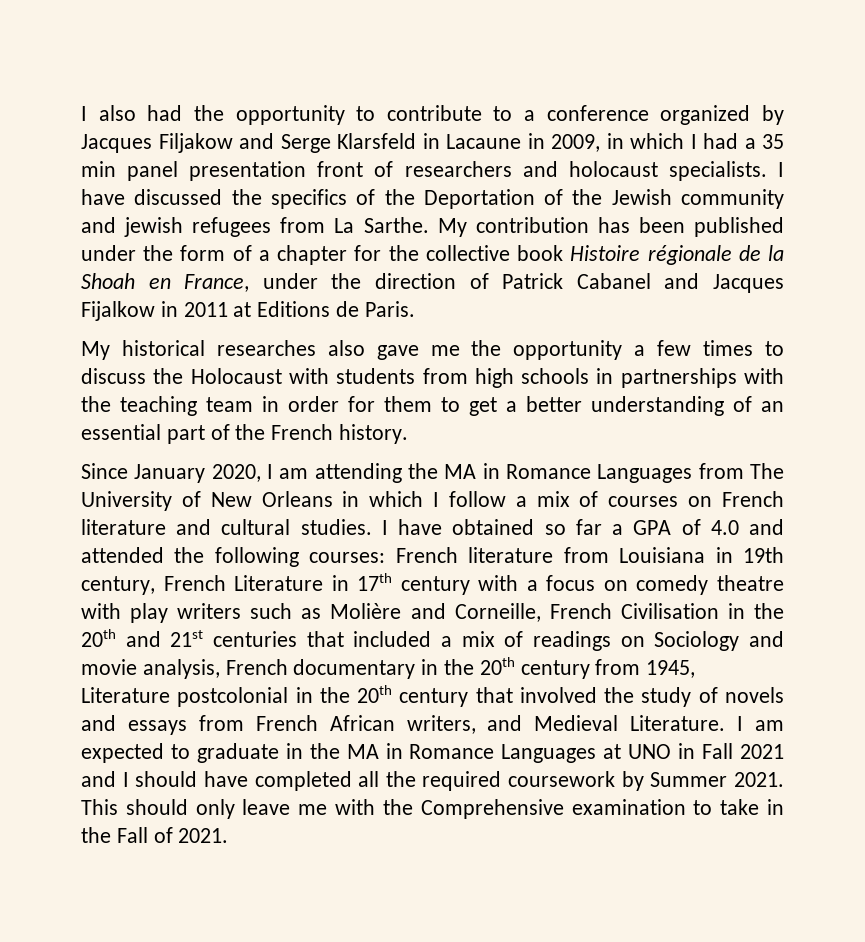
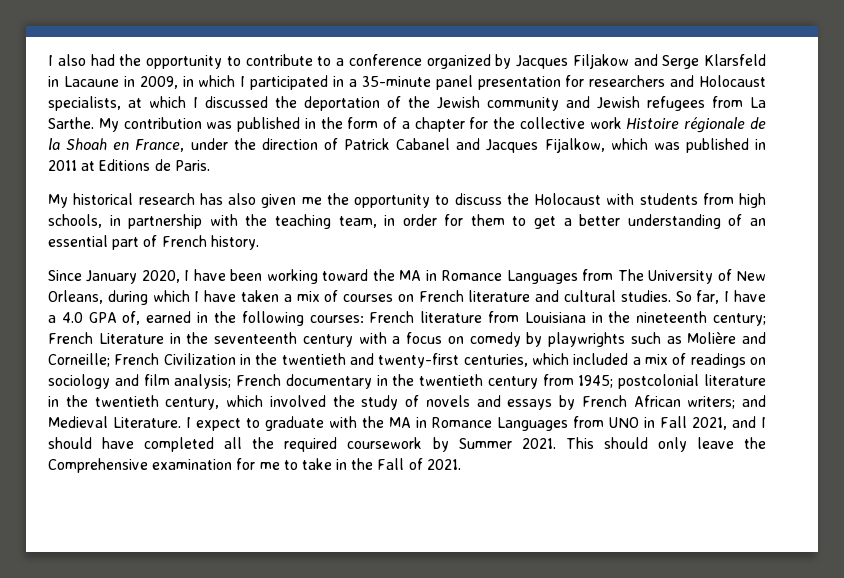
- I also had the opportunity to contribute to a conference organized by Jacques Filjakow and Serge Klarsfeld in Lacaune in 2009, in which I had a 35 min panel presentation front of researchers and holocaust specialists. I have discussed the specifics of the Deportation of the Jewish community and jewish refugees from La Sarthe.
+ I also had the opportunity to contribute to a conference organized by Jacques Filjakow and Serge Klarsfeld in Lacaune in 2009, in which I participated in a 35-minute panel presentation for researchers and Holocaust specialists, at which I discussed the deportation of the Jewish community and Jewish refugees from La Sarthe.
- My contribution has been published under the form of a chapter for the collective book Histoire régionale de la Shoah en France, under the direction of Patrick Cabanel and Jacques Fijalkow in 2011 at Editions de Paris.
+ My contribution was published in the form of a chapter for the collective work Histoire régionale de la Shoah en France, under the direction of Patrick Cabanel and Jacques Fijalkow, which was published in 2011 at Editions de Paris.
- My historical researches also gave me the opportunity a few times to discuss the Holocaust with students from high schools in partnerships with the teaching team in order for them to get a better understanding of an essential part of the French history.
+ My historical research has also given me the opportunity to discuss the Holocaust with students from high schools, in partnership with the teaching team, in order for them to get a better understanding of an essential part of French history.
- Since January 2020, I am attending the MA in Romance Languages from The University of New Orleans in which I follow a mix of courses on French literature and cultural studies.
+ Since January 2020, I have been working toward the MA in Romance Languages from The University of New Orleans, during which I have taken a mix of courses on French literature and cultural studies.
- I have obtained so far a GPA of 4.0 and attended the following courses: French literature from Louisiana in 19th century, French Literature in 17th century with a focus on comedy theatre with play writers such as Molière and Corneille, French Civilisation in the 20th and 21st centuries that included a mix of readings on Sociology and movie analysis, French documentary in the 20th century from 1945, Literature postcolonial in the 20th century that involved the study of novels and essays from French African writers, and Medieval Literature.
+ So far, I have a 4.0 GPA of, earned in the following courses: French literature from Louisiana in the nineteenth century; French Literature in the seventeenth century with a focus on comedy by playwrights such as Molière and Corneille; French Civilization in the twentieth and twenty-first centuries, which included a mix of readings on sociology and film analysis; French documentary in the twentieth century from 1945; postcolonial literature in the twentieth century, which involved the study of novels and essays by French African writers; and Medieval Literature.
- I am expected to graduate in the MA in Romance Languages at UNO in Fall 2021 and I should have completed all the required coursework by Summer 2021.
+ I expect to graduate with the MA in Romance Languages from UNO in Fall 2021, and I should have completed all the required coursework by Summer 2021.
- This should only leave me with the Comprehensive examination to take in the Fall of 2021.
+ This should only leave the Comprehensive examination for me to take in the Fall of 2021.

